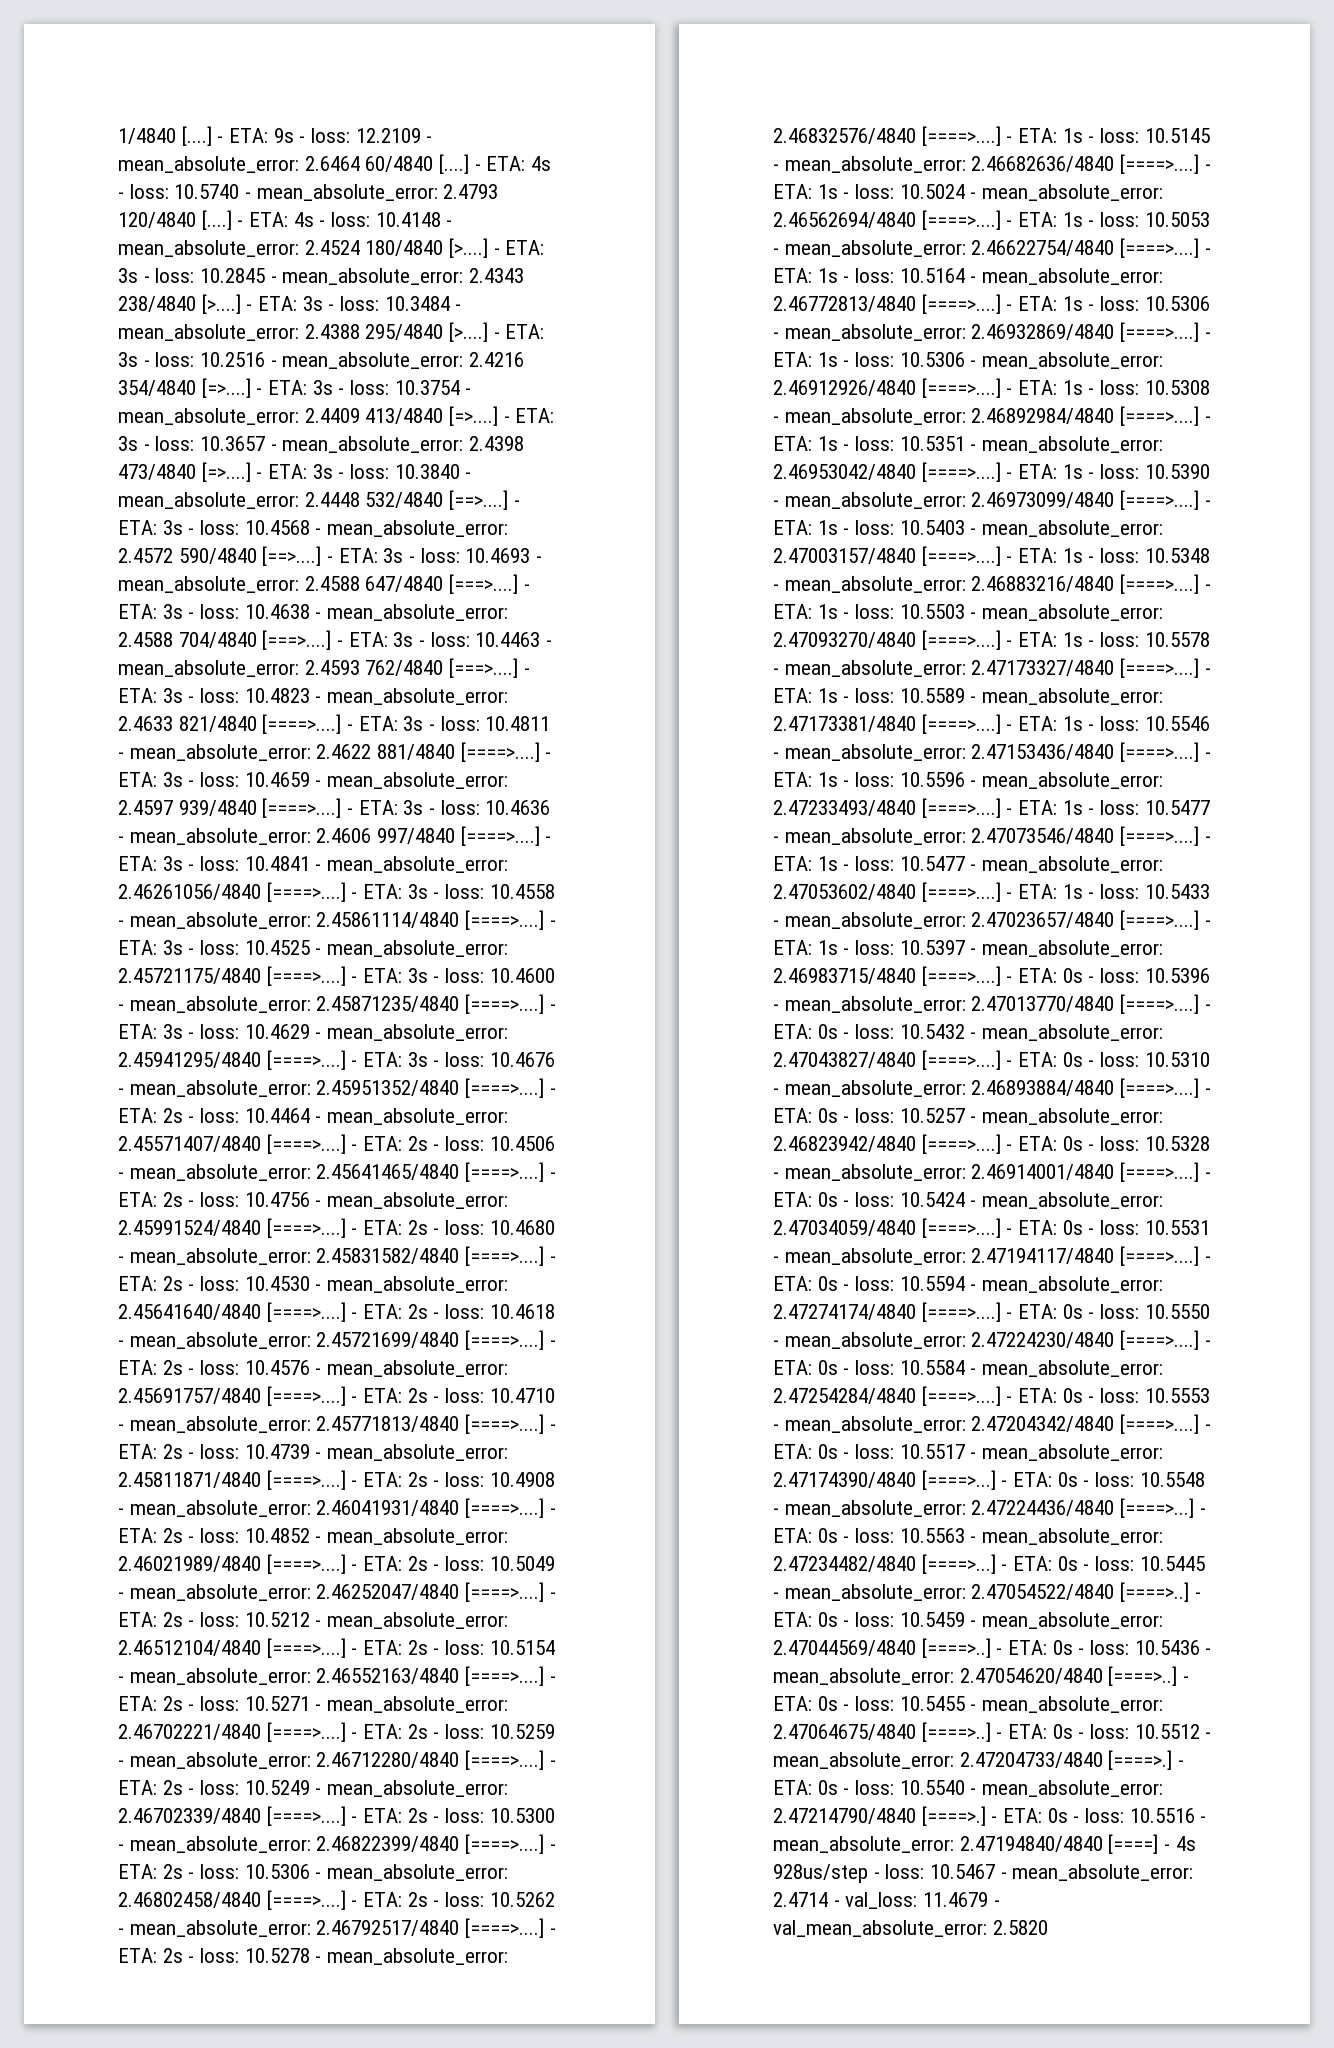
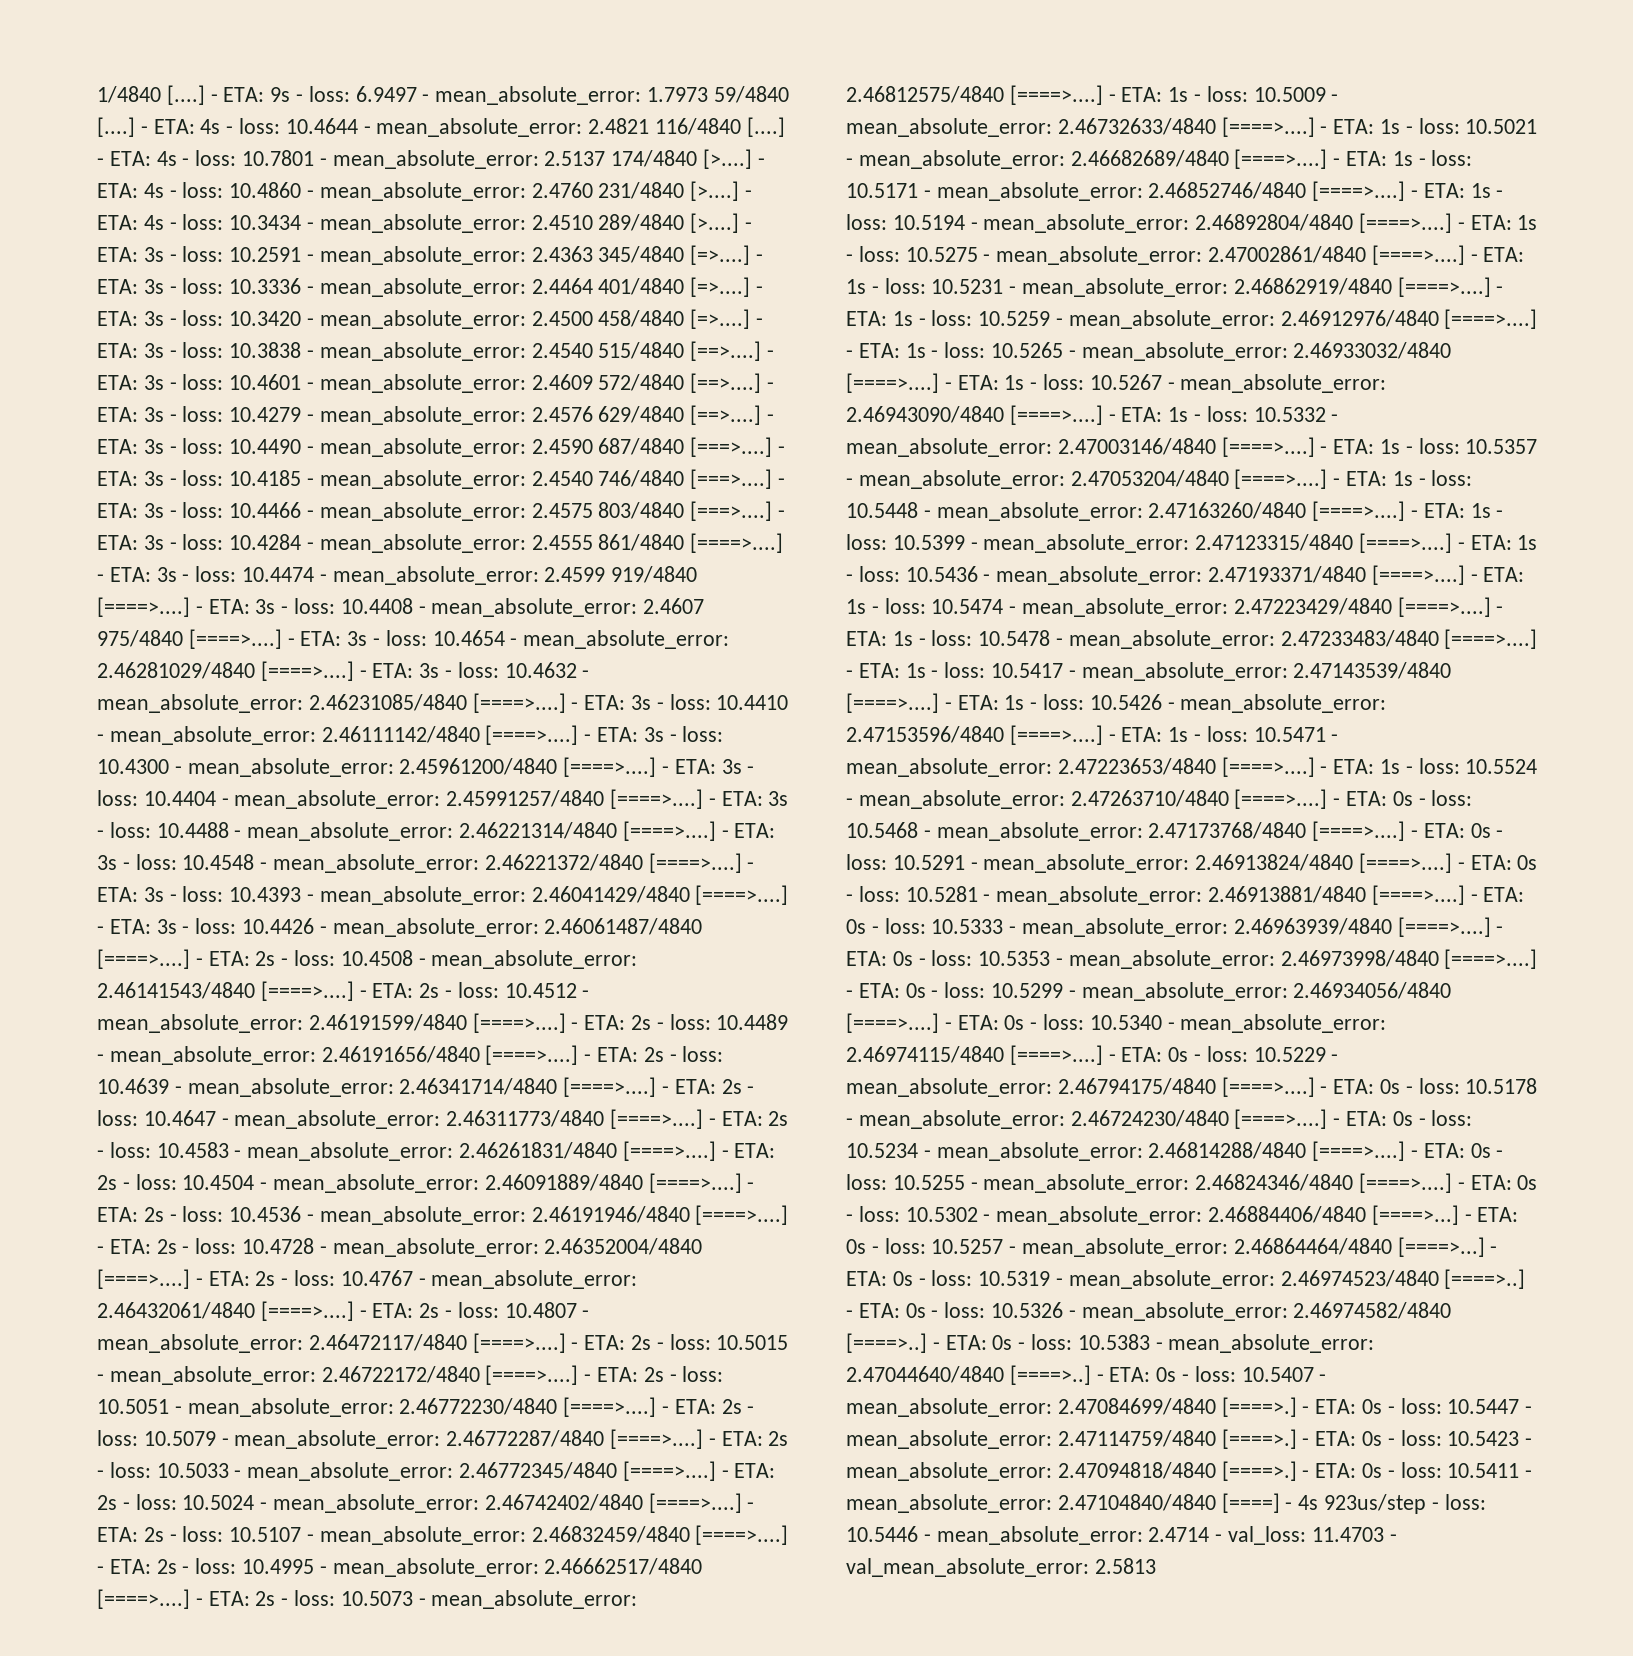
- - ETA: 9s - loss: 12.2109 - mean_absolute_error: 2.6464 60/4840 [....] - ETA: 4s - loss: 10.5740 - mean_absolute_error: 2.4793 120/4840 [....] - ETA: 4s - loss: 10.4148 - mean_absolute_error: 2.4524 180/4840 [>....] - ETA: 3s - loss: 10.2845 - mean_absolute_error: 2.4343 238/4840 [>....] - ETA: 3s - loss: 10.3484 - mean_absolute_error: 2.4388 295/4840 [>....] - ETA: 3s - loss: 10.2516 - mean_absolute_error: 2.4216 354/4840 [=>....] - ETA: 3s - loss: 10.3754 - mean_absolute_error: 2.4409 413/4840 [=>....] - ETA: 3s - loss: 10.3657 - mean_absolute_error: 2.4398 473/4840 [=>....] - ETA: 3s - loss: 10.3840 - mean_absolute_error: 2.4448 532/4840 [==>....] - ETA: 3s - loss: 10.4568 - mean_absolute_error: 2.4572 590/4840 [==>....] - ETA: 3s - loss: 10.4693 - mean_absolute_error: 2.4588 647/4840 [===>....] - ETA: 3s - loss: 10.4638 - mean_absolute_error: 2.4588 704/4840 [===>....] - ETA: 3s - loss: 10.4463 - mean_absolute_error: 2.4593 762/4840 [===>....] - ETA: 3s - loss: 10.4823 - mean_absolute_error: 2.4633 821/4840 [====>....] - ETA: 3s - loss: 10.4811 - mean_absolute_error: 2.4622 881/4840 [====>....] - ETA: 3s - loss: 10.4659 - mean_absolute_error: 2.4597 939/4840 [====>....] - ETA: 3s - loss: 10.4636 - mean_absolute_error: 2.4606 997/4840 [====>....] - ETA: 3s - loss: 10.4841 - mean_absolute_error: 2.46261056/4840 [====>....] - ETA: 3s - loss: 10.4558 - mean_absolute_error: 2.45861114/4840 [====>....] - ETA: 3s - loss: 10.4525 - mean_absolute_error: 2.45721175/4840 [====>....] - ETA: 3s - loss: 10.4600 - mean_absolute_error: 2.45871235/4840 [====>....] - ETA: 3s - loss: 10.4629 - mean_absolute_error: 2.45941295/4840 [====>....] - ETA: 3s - loss: 10.4676 - mean_absolute_error: 2.45951352/4840 [====>....] - ETA: 2s - loss: 10.4464 - mean_absolute_error: 2.45571407/4840 [====>....] - ETA: 2s - loss: 10.4506 - mean_absolute_error: 2.45641465/4840 [====>....] - ETA: 2s - loss: 10.4756 - mean_absolute_error: 2.45991524/4840 [====>....] - ETA: 2s - loss: 10.4680 - mean_absolute_error: 2.45831582/4840 [====>....] - ETA: 2s - loss: 10.4530 - mean_absolute_error: 2.45641640/4840 [====>....] - ETA: 2s - loss: 10.4618 - mean_absolute_error: 2.45721699/4840 [====>....] - ETA: 2s - loss: 10.4576 - mean_absolute_error: 2.45691757/4840 [====>....] - ETA: 2s - loss: 10.4710 - mean_absolute_error: 2.45771813/4840 [====>....] - ETA: 2s - loss: 10.4739 - mean_absolute_error: 2.45811871/4840 [====>....] - ETA: 2s - loss: 10.4908 - mean_absolute_error: 2.46041931/4840 [====>....] - ETA: 2s - loss: 10.4852 - mean_absolute_error: 2.46021989/4840 [====>....] - ETA: 2s - loss: 10.5049 - mean_absolute_error: 2.46252047/4840 [====>....] - ETA: 2s - loss: 10.5212 - mean_absolute_error: 2.46512104/4840 [====>....] - ETA: 2s - loss: 10.5154 - mean_absolute_error: 2.46552163/4840 [====>....] - ETA: 2s - loss: 10.5271 - mean_absolute_error: 2.46702221/4840 [====>....] - ETA: 2s - loss: 10.5259 - mean_absolute_error: 2.46712280/4840 [====>....] - ETA: 2s - loss: 10.5249 - mean_absolute_error: 2.46702339/4840 [====>....] - ETA: 2s - loss: 10.5300 - mean_absolute_error: 2.46822399/4840 [====>....] - ETA: 2s - loss: 10.5306 - mean_absolute_error: 2.46802458/4840 [====>....] - ETA: 2s - loss: 10.5262 - mean_absolute_error: 2.46792517/4840 [====>....] - ETA: 2s - loss: 10.5278 - mean_absolute_error: 2.46832576/4840 [====>....] - ETA: 1s - loss: 10.5145 - mean_absolute_error: 2.46682636/4840 [====>....] - ETA: 1s - loss: 10.5024 - mean_absolute_error: 2.46562694/4840 [====>....] - ETA: 1s - loss: 10.5053 - mean_absolute_error: 2.46622754/4840 [====>....] - ETA: 1s - loss: 10.5164 - mean_absolute_error: 2.46772813/4840 [====>....] - ETA: 1s - loss: 10.5306 - mean_absolute_error: 2.46932869/4840 [====>....] - ETA: 1s - loss: 10.5306 - mean_absolute_error: 2.46912926/4840 [====>....] - ETA: 1s - loss: 10.5308 - mean_absolute_error: 2.46892984/4840 [====>....] - ETA: 1s - loss: 10.5351 - mean_absolute_error: 2.46953042/4840 [====>....] - ETA: 1s - loss: 10.5390 - mean_absolute_error: 2.46973099/4840 [====>....] - ETA: 1s - loss: 10.5403 - mean_absolute_error: 2.47003157/4840 [====>....] - ETA: 1s - loss: 10.5348 - mean_absolute_error: 2.46883216/4840 [====>....] - ETA: 1s - loss: 10.5503 - mean_absolute_error: 2.47093270/4840 [====>....] - ETA: 1s - loss: 10.5578 - mean_absolute_error: 2.47173327/4840 [====>....] - ETA: 1s - loss: 10.5589 - mean_absolute_error: 2.47173381/4840 [====>....] - ETA: 1s - loss: 10.5546 - mean_absolute_error: 2.47153436/4840 [====>....] - ETA: 1s - loss: 10.5596 - mean_absolute_error: 2.47233493/4840 [====>....] - ETA: 1s - loss: 10.5477 - mean_absolute_error: 2.47073546/4840 [====>....] - ETA: 1s - loss: 10.5477 - mean_absolute_error: 2.47053602/4840 [====>....] - ETA: 1s - loss: 10.5433 - mean_absolute_error: 2.47023657/4840 [====>....] - ETA: 1s - loss: 10.5397 - mean_absolute_error: 2.46983715/4840 [====>....] - ETA: 0s - loss: 10.5396 - mean_absolute_error: 2.47013770/4840 [====>....] - ETA: 0s - loss: 10.5432 - mean_absolute_error: 2.47043827/4840 [====>....] - ETA: 0s - loss: 10.5310 - mean_absolute_error: 2.46893884/4840 [====>....] - ETA: 0s - loss: 10.5257 - mean_absolute_error: 2.46823942/4840 [====>....] - ETA: 0s - loss: 10.5328 - mean_absolute_error: 2.46914001/4840 [====>....] - ETA: 0s - loss: 10.5424 - mean_absolute_error: 2.47034059/4840 [====>....] - ETA: 0s - loss: 10.5531 - mean_absolute_error: 2.47194117/4840 [====>....] - ETA: 0s - loss: 10.5594 - mean_absolute_error: 2.47274174/4840 [====>....] - ETA: 0s - loss: 10.5550 - mean_absolute_error: 2.47224230/4840 [====>....] - ETA: 0s - loss: 10.5584 - mean_absolute_error: 2.47254284/4840 [====>....] - ETA: 0s - loss: 10.5553 - mean_absolute_error: 2.47204342/4840 [====>....] - ETA: 0s - loss: 10.5517 - mean_absolute_error: 2.47174390/4840 [====>...] - ETA: 0s - loss: 10.5548 - mean_absolute_error: 2.47224436/4840 [====>...] - ETA: 0s - loss: 10.5563 - mean_absolute_error: 2.47234482/4840 [====>...] - ETA: 0s - loss: 10.5445 - mean_absolute_error: 2.47054522/4840 [====>..] - ETA: 0s - loss: 10.5459 - mean_absolute_error: 2.47044569/4840 [====>..] - ETA: 0s - loss: 10.5436 - mean_absolute_error: 2.47054620/4840 [====>..] - ETA: 0s - loss: 10.5455 - mean_absolute_error: 2.47064675/4840 [====>..] - ETA: 0s - loss: 10.5512 - mean_absolute_error: 2.47204733/4840 [====>.] - ETA: 0s - loss: 10.5540 - mean_absolute_error: 2.47214790/4840 [====>.] - ETA: 0s - loss: 10.5516 - mean_absolute_error: 2.47194840/4840 [====] - 4s 928us/step - loss: 10.5467 - mean_absolute_error: 2.4714 - val_loss: 11.4679 - val_mean_absolute_error: 2.5820
+ - ETA: 9s - loss: 6.9497 - mean_absolute_error: 1.7973 59/4840 [....] - ETA: 4s - loss: 10.4644 - mean_absolute_error: 2.4821 116/4840 [....] - ETA: 4s - loss: 10.7801 - mean_absolute_error: 2.5137 174/4840 [>....] - ETA: 4s - loss: 10.4860 - mean_absolute_error: 2.4760 231/4840 [>....] - ETA: 4s - loss: 10.3434 - mean_absolute_error: 2.4510 289/4840 [>....] - ETA: 3s - loss: 10.2591 - mean_absolute_error: 2.4363 345/4840 [=>....] - ETA: 3s - loss: 10.3336 - mean_absolute_error: 2.4464 401/4840 [=>....] - ETA: 3s - loss: 10.3420 - mean_absolute_error: 2.4500 458/4840 [=>....] - ETA: 3s - loss: 10.3838 - mean_absolute_error: 2.4540 515/4840 [==>....] - ETA: 3s - loss: 10.4601 - mean_absolute_error: 2.4609 572/4840 [==>....] - ETA: 3s - loss: 10.4279 - mean_absolute_error: 2.4576 629/4840 [==>....] - ETA: 3s - loss: 10.4490 - mean_absolute_error: 2.4590 687/4840 [===>....] - ETA: 3s - loss: 10.4185 - mean_absolute_error: 2.4540 746/4840 [===>....] - ETA: 3s - loss: 10.4466 - mean_absolute_error: 2.4575 803/4840 [===>....] - ETA: 3s - loss: 10.4284 - mean_absolute_error: 2.4555 861/4840 [====>....] - ETA: 3s - loss: 10.4474 - mean_absolute_error: 2.4599 919/4840 [====>....] - ETA: 3s - loss: 10.4408 - mean_absolute_error: 2.4607 975/4840 [====>....] - ETA: 3s - loss: 10.4654 - mean_absolute_error: 2.46281029/4840 [====>....] - ETA: 3s - loss: 10.4632 - mean_absolute_error: 2.46231085/4840 [====>....] - ETA: 3s - loss: 10.4410 - mean_absolute_error: 2.46111142/4840 [====>....] - ETA: 3s - loss: 10.4300 - mean_absolute_error: 2.45961200/4840 [====>....] - ETA: 3s - loss: 10.4404 - mean_absolute_error: 2.45991257/4840 [====>....] - ETA: 3s - loss: 10.4488 - mean_absolute_error: 2.46221314/4840 [====>....] - ETA: 3s - loss: 10.4548 - mean_absolute_error: 2.46221372/4840 [====>....] - ETA: 3s - loss: 10.4393 - mean_absolute_error: 2.46041429/4840 [====>....] - ETA: 3s - loss: 10.4426 - mean_absolute_error: 2.46061487/4840 [====>....] - ETA: 2s - loss: 10.4508 - mean_absolute_error: 2.46141543/4840 [====>....] - ETA: 2s - loss: 10.4512 - mean_absolute_error: 2.46191599/4840 [====>....] - ETA: 2s - loss: 10.4489 - mean_absolute_error: 2.46191656/4840 [====>....] - ETA: 2s - loss: 10.4639 - mean_absolute_error: 2.46341714/4840 [====>....] - ETA: 2s - loss: 10.4647 - mean_absolute_error: 2.46311773/4840 [====>....] - ETA: 2s - loss: 10.4583 - mean_absolute_error: 2.46261831/4840 [====>....] - ETA: 2s - loss: 10.4504 - mean_absolute_error: 2.46091889/4840 [====>....] - ETA: 2s - loss: 10.4536 - mean_absolute_error: 2.46191946/4840 [====>....] - ETA: 2s - loss: 10.4728 - mean_absolute_error: 2.46352004/4840 [====>....] - ETA: 2s - loss: 10.4767 - mean_absolute_error: 2.46432061/4840 [====>....] - ETA: 2s - loss: 10.4807 - mean_absolute_error: 2.46472117/4840 [====>....] - ETA: 2s - loss: 10.5015 - mean_absolute_error: 2.46722172/4840 [====>....] - ETA: 2s - loss: 10.5051 - mean_absolute_error: 2.46772230/4840 [====>....] - ETA: 2s - loss: 10.5079 - mean_absolute_error: 2.46772287/4840 [====>....] - ETA: 2s - loss: 10.5033 - mean_absolute_error: 2.46772345/4840 [====>....] - ETA: 2s - loss: 10.5024 - mean_absolute_error: 2.46742402/4840 [====>....] - ETA: 2s - loss: 10.5107 - mean_absolute_error: 2.46832459/4840 [====>....] - ETA: 2s - loss: 10.4995 - mean_absolute_error: 2.46662517/4840 [====>....] - ETA: 2s - loss: 10.5073 - mean_absolute_error: 2.46812575/4840 [====>....] - ETA: 1s - loss: 10.5009 - mean_absolute_error: 2.46732633/4840 [====>....] - ETA: 1s - loss: 10.5021 - mean_absolute_error: 2.46682689/4840 [====>....] - ETA: 1s - loss: 10.5171 - mean_absolute_error: 2.46852746/4840 [====>....] - ETA: 1s - loss: 10.5194 - mean_absolute_error: 2.46892804/4840 [====>....] - ETA: 1s - loss: 10.5275 - mean_absolute_error: 2.47002861/4840 [====>....] - ETA: 1s - loss: 10.5231 - mean_absolute_error: 2.46862919/4840 [====>....] - ETA: 1s - loss: 10.5259 - mean_absolute_error: 2.46912976/4840 [====>....] - ETA: 1s - loss: 10.5265 - mean_absolute_error: 2.46933032/4840 [====>....] - ETA: 1s - loss: 10.5267 - mean_absolute_error: 2.46943090/4840 [====>....] - ETA: 1s - loss: 10.5332 - mean_absolute_error: 2.47003146/4840 [====>....] - ETA: 1s - loss: 10.5357 - mean_absolute_error: 2.47053204/4840 [====>....] - ETA: 1s - loss: 10.5448 - mean_absolute_error: 2.47163260/4840 [====>....] - ETA: 1s - loss: 10.5399 - mean_absolute_error: 2.47123315/4840 [====>....] - ETA: 1s - loss: 10.5436 - mean_absolute_error: 2.47193371/4840 [====>....] - ETA: 1s - loss: 10.5474 - mean_absolute_error: 2.47223429/4840 [====>....] - ETA: 1s - loss: 10.5478 - mean_absolute_error: 2.47233483/4840 [====>....] - ETA: 1s - loss: 10.5417 - mean_absolute_error: 2.47143539/4840 [====>....] - ETA: 1s - loss: 10.5426 - mean_absolute_error: 2.47153596/4840 [====>....] - ETA: 1s - loss: 10.5471 - mean_absolute_error: 2.47223653/4840 [====>....] - ETA: 1s - loss: 10.5524 - mean_absolute_error: 2.47263710/4840 [====>....] - ETA: 0s - loss: 10.5468 - mean_absolute_error: 2.47173768/4840 [====>....] - ETA: 0s - loss: 10.5291 - mean_absolute_error: 2.46913824/4840 [====>....] - ETA: 0s - loss: 10.5281 - mean_absolute_error: 2.46913881/4840 [====>....] - ETA: 0s - loss: 10.5333 - mean_absolute_error: 2.46963939/4840 [====>....] - ETA: 0s - loss: 10.5353 - mean_absolute_error: 2.46973998/4840 [====>....] - ETA: 0s - loss: 10.5299 - mean_absolute_error: 2.46934056/4840 [====>....] - ETA: 0s - loss: 10.5340 - mean_absolute_error: 2.46974115/4840 [====>....] - ETA: 0s - loss: 10.5229 - mean_absolute_error: 2.46794175/4840 [====>....] - ETA: 0s - loss: 10.5178 - mean_absolute_error: 2.46724230/4840 [====>....] - ETA: 0s - loss: 10.5234 - mean_absolute_error: 2.46814288/4840 [====>....] - ETA: 0s - loss: 10.5255 - mean_absolute_error: 2.46824346/4840 [====>....] - ETA: 0s - loss: 10.5302 - mean_absolute_error: 2.46884406/4840 [====>...] - ETA: 0s - loss: 10.5257 - mean_absolute_error: 2.46864464/4840 [====>...] - ETA: 0s - loss: 10.5319 - mean_absolute_error: 2.46974523/4840 [====>..] - ETA: 0s - loss: 10.5326 - mean_absolute_error: 2.46974582/4840 [====>..] - ETA: 0s - loss: 10.5383 - mean_absolute_error: 2.47044640/4840 [====>..] - ETA: 0s - loss: 10.5407 - mean_absolute_error: 2.47084699/4840 [====>.] - ETA: 0s - loss: 10.5447 - mean_absolute_error: 2.47114759/4840 [====>.] - ETA: 0s - loss: 10.5423 - mean_absolute_error: 2.47094818/4840 [====>.] - ETA: 0s - loss: 10.5411 - mean_absolute_error: 2.47104840/4840 [====] - 4s 923us/step - loss: 10.5446 - mean_absolute_error: 2.4714 - val_loss: 11.4703 - val_mean_absolute_error: 2.5813

